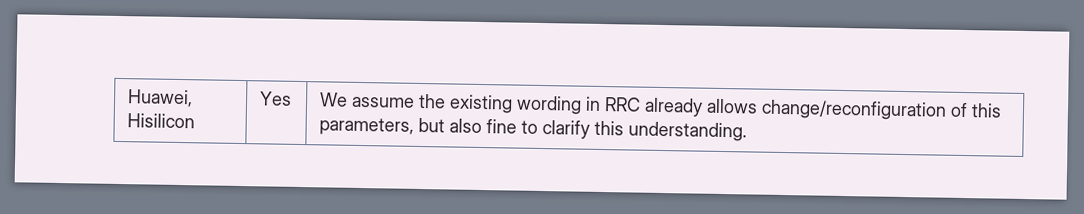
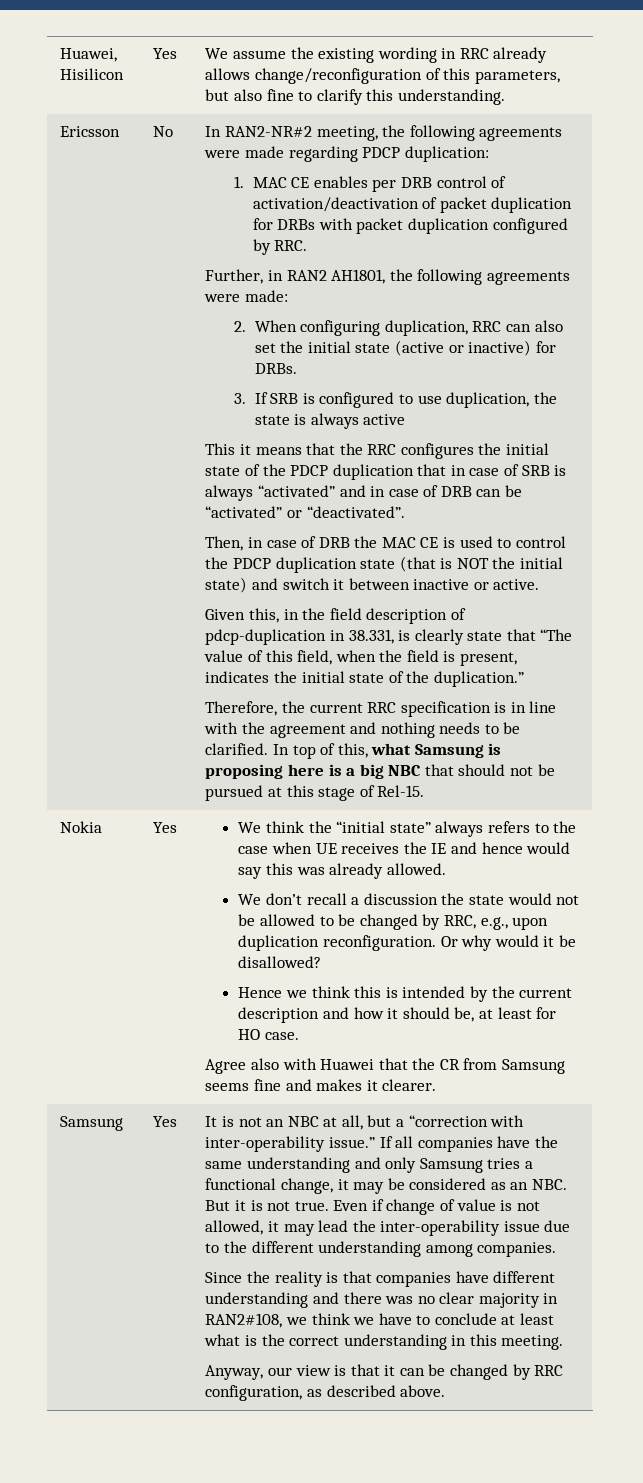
+ Ericsson | No | In RAN2-NR#2 meeting, the following agreements were made regarding PDCP duplication:
+ 1. MAC CE enables per DRB control of activation/deactivation of packet duplication for DRBs with packet duplication configured by RRC.
+ Further, in RAN2 AH1801, the following agreements were made:
+ 2. When configuring duplication, RRC can also set the initial state (active or inactive) for DRBs.
+ 3. If SRB is configured to use duplication, the state is always active
+ This it means that the RRC configures the initial state of the PDCP duplication that in case of SRB is always “activated” and in case of DRB can be “activated” or “deactivated”.
+ Then, in case of DRB the MAC CE is used to control the PDCP duplication state (that is NOT the initial state) and switch it between inactive or active.
+ Given this, in the field description of pdcp-duplication in 38.331, is clearly state that “The value of this field, when the field is present, indicates the initial state of the duplication.”
+ Therefore, the current RRC specification is in line with the agreement and nothing needs to be clarified. In top of this, what Samsung is proposing here is a big NBC that should not be pursued at this stage of Rel-15.
+ Nokia | Yes | We think the “initial state” always refers to the case when UE receives the IE and hence would say this was already allowed.
+ We don’t recall a discussion the state would not be allowed to be changed by RRC, e.g., upon duplication reconfiguration. Or why would it be disallowed?
+ Hence we think this is intended by the current description and how it should be, at least for HO case.
+ Agree also with Huawei that the CR from Samsung seems fine and makes it clearer.
+ Samsung | Yes | It is not an NBC at all, but a “correction with inter-operability issue.” If all companies have the same understanding and only Samsung tries a functional change, it may be considered as an NBC. But it is not true. Even if change of value is not allowed, it may lead the inter-operability issue due to the different understanding among companies.
+ Since the reality is that companies have different understanding and there was no clear majority in RAN2#108, we think we have to conclude at least what is the correct understanding in this meeting.
+ Anyway, our view is that it can be changed by RRC configuration, as described above.

